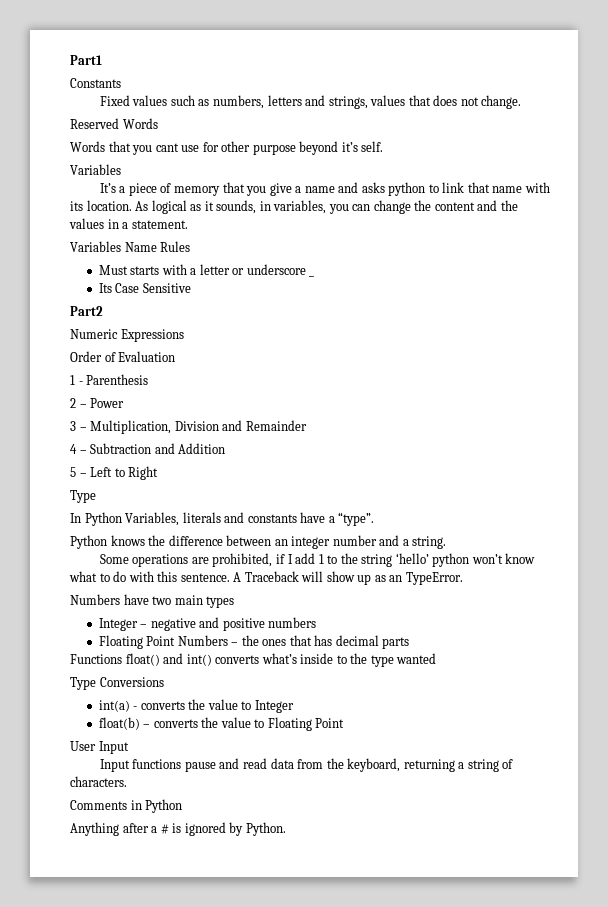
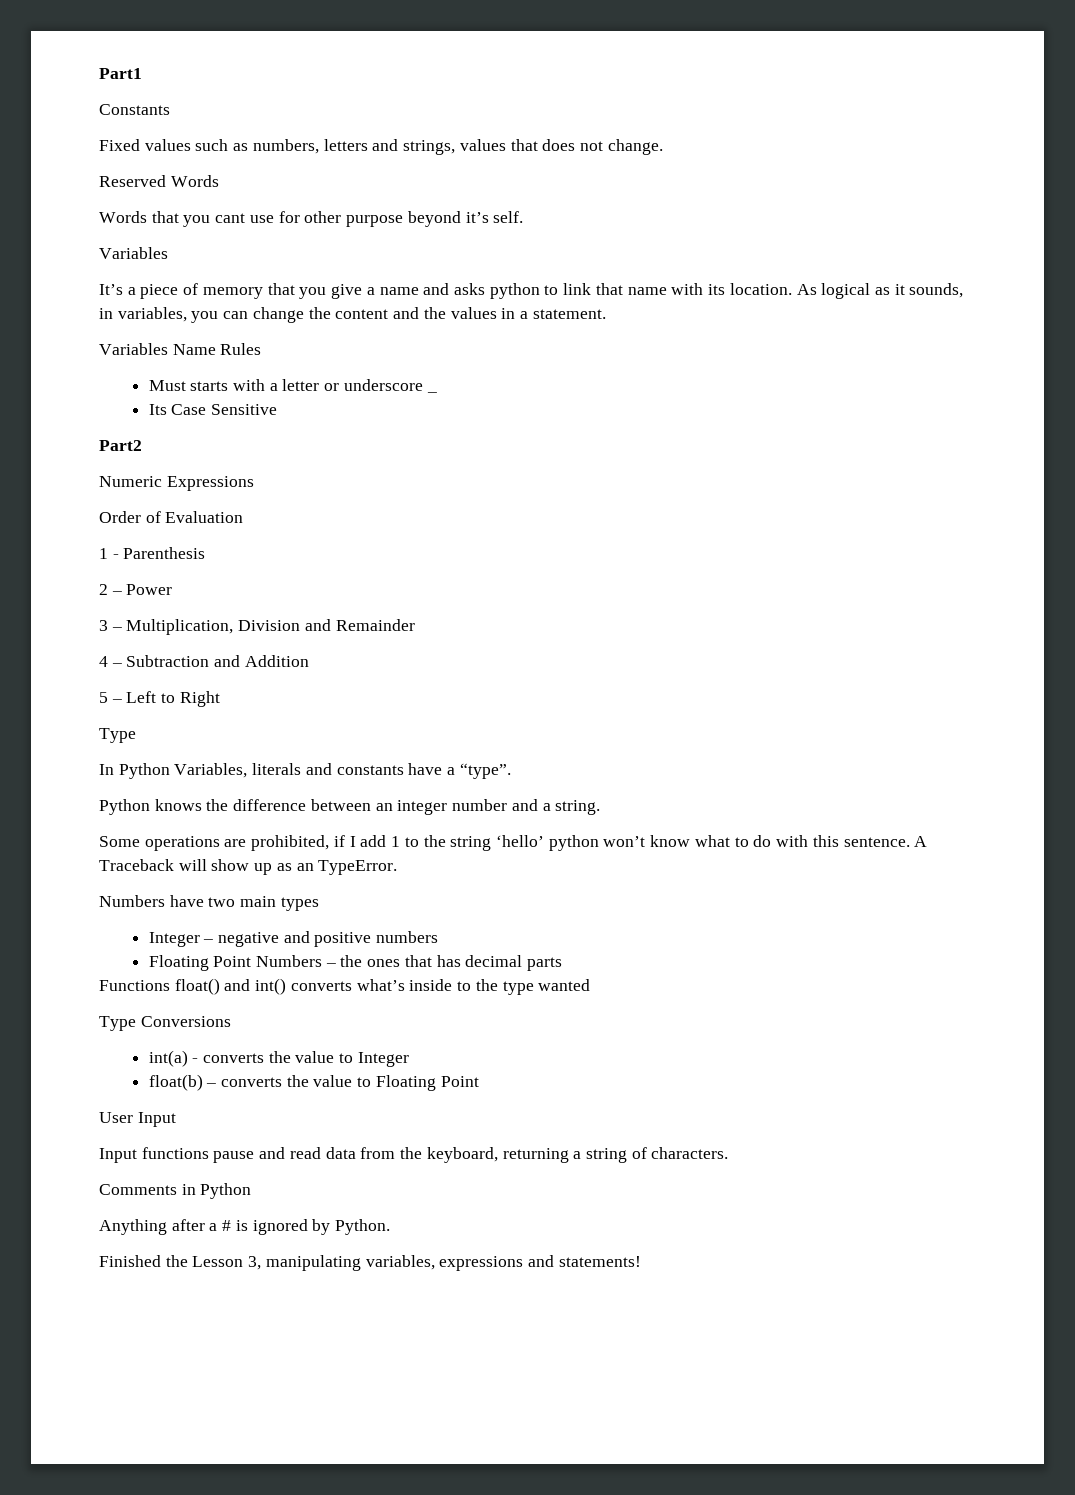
+ Finished the Lesson 3, manipulating variables, expressions and statements!

